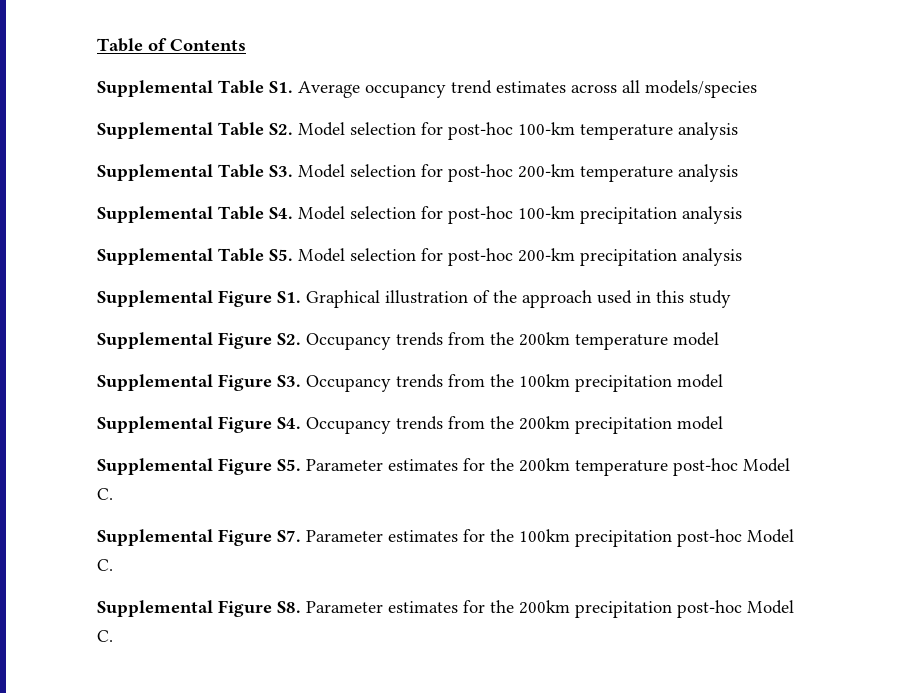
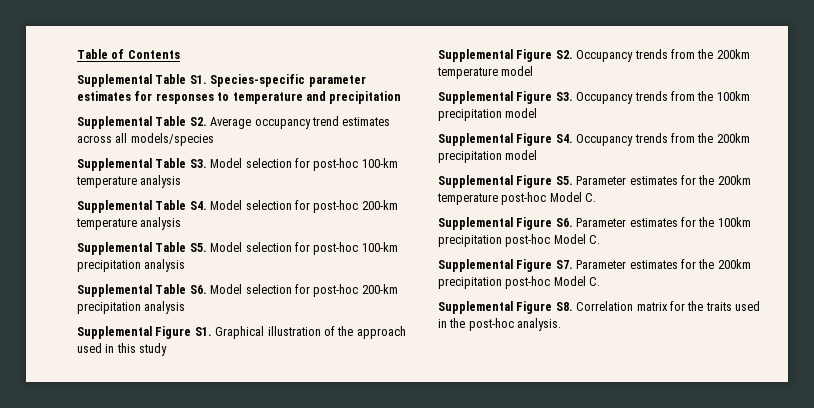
- Supplemental Table S1. Average occupancy trend estimates across all models/species
+ Supplemental Table S1. Species-specific parameter estimates for responses to temperature and precipitation
+ Supplemental Table S2. Average occupancy trend estimates across all models/species
- Supplemental Table S2. Model selection for post-hoc 100-km temperature analysis
+ Supplemental Table S3. Model selection for post-hoc 100-km temperature analysis
- Supplemental Table S3. Model selection for post-hoc 200-km temperature analysis
+ Supplemental Table S4. Model selection for post-hoc 200-km temperature analysis
- Supplemental Table S4. Model selection for post-hoc 100-km precipitation analysis
+ Supplemental Table S5. Model selection for post-hoc 100-km precipitation analysis
- Supplemental Table S5. Model selection for post-hoc 200-km precipitation analysis
+ Supplemental Table S6. Model selection for post-hoc 200-km precipitation analysis
- Supplemental Figure S7. Parameter estimates for the 100km precipitation post-hoc Model C.
+ Supplemental Figure S6. Parameter estimates for the 100km precipitation post-hoc Model C.
- Supplemental Figure S8. Parameter estimates for the 200km precipitation post-hoc Model C.
+ Supplemental Figure S7. Parameter estimates for the 200km precipitation post-hoc Model C.
+ Supplemental Figure S8. Correlation matrix for the traits used in the post-hoc analysis.

